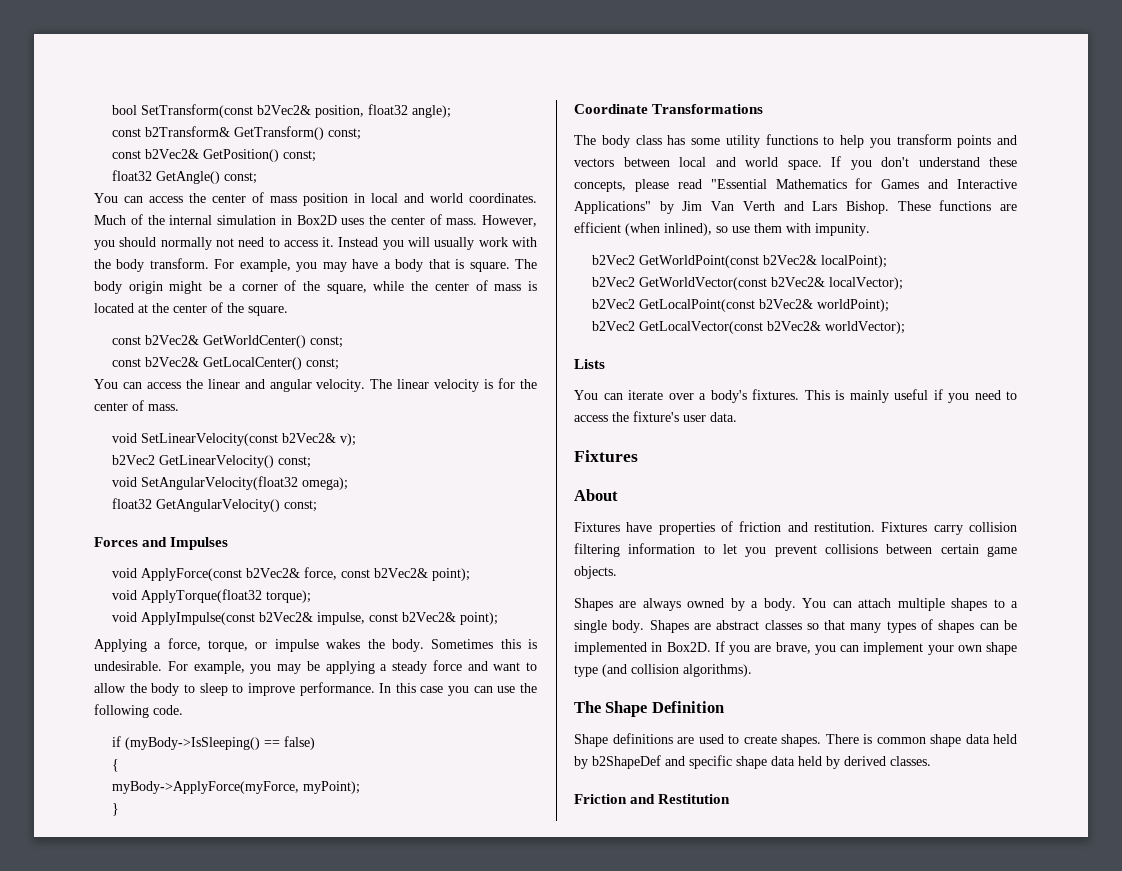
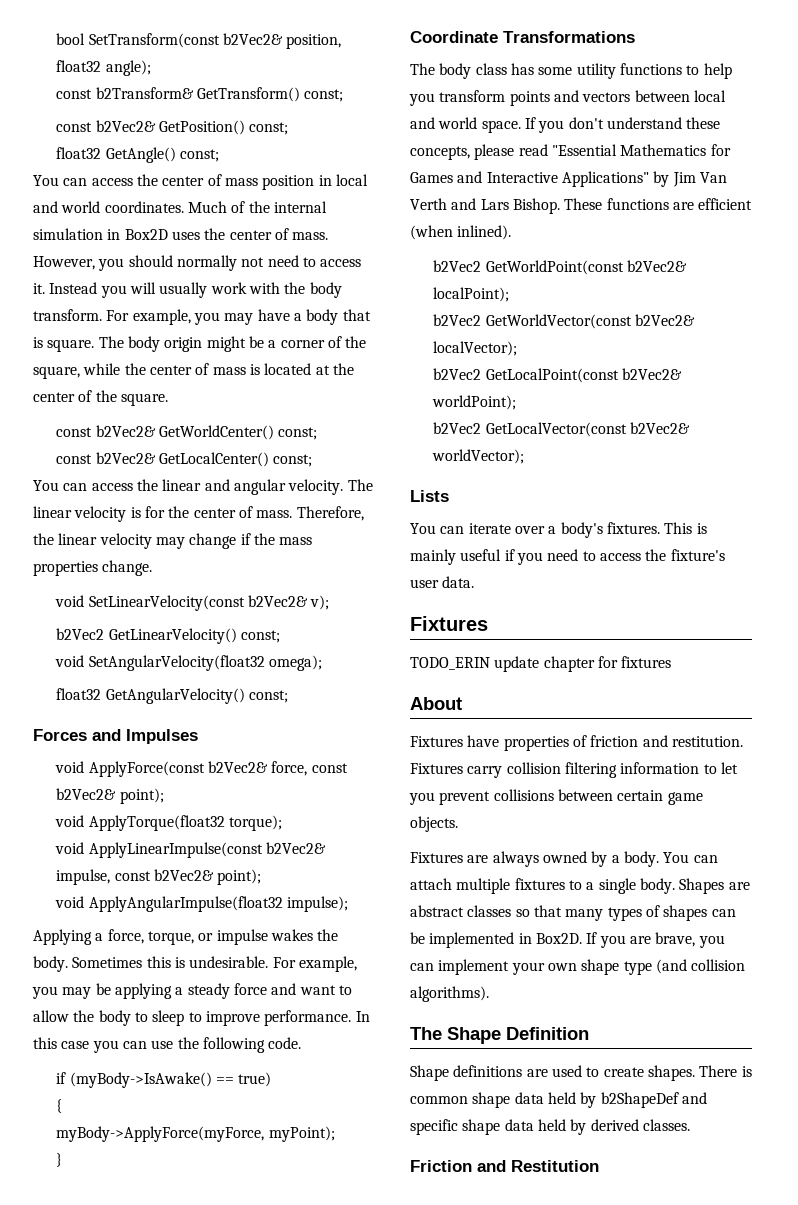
+ Therefore, the linear velocity may change if the mass properties change.
- void ApplyImpulse(const b2Vec2& impulse, const b2Vec2& point);
+ void ApplyLinearImpulse(const b2Vec2& impulse, const b2Vec2& point);
+ void ApplyAngularImpulse(float32 impulse);
- if (myBody->IsSleeping() == false)
+ if (myBody->IsAwake() == true)
- These functions are efficient (when inlined), so use them with impunity.
+ These functions are efficient (when inlined).
+ TODO_ERIN update chapter for fixtures
- Shapes are always owned by a body.
+ Fixtures are always owned by a body.
- You can attach multiple shapes to a single body.
+ You can attach multiple fixtures to a single body.

